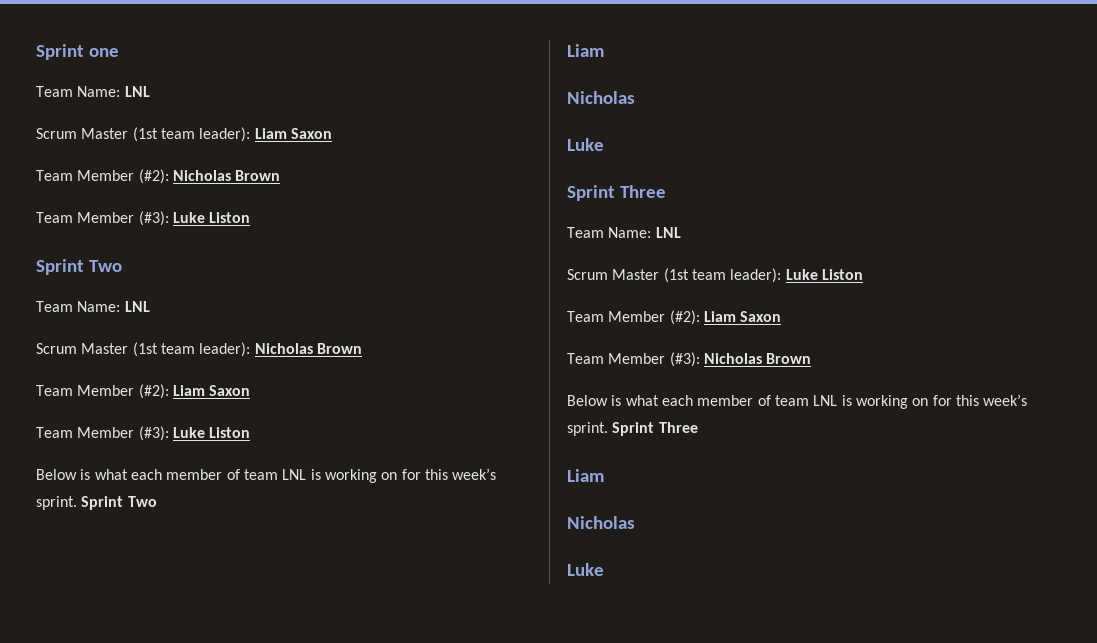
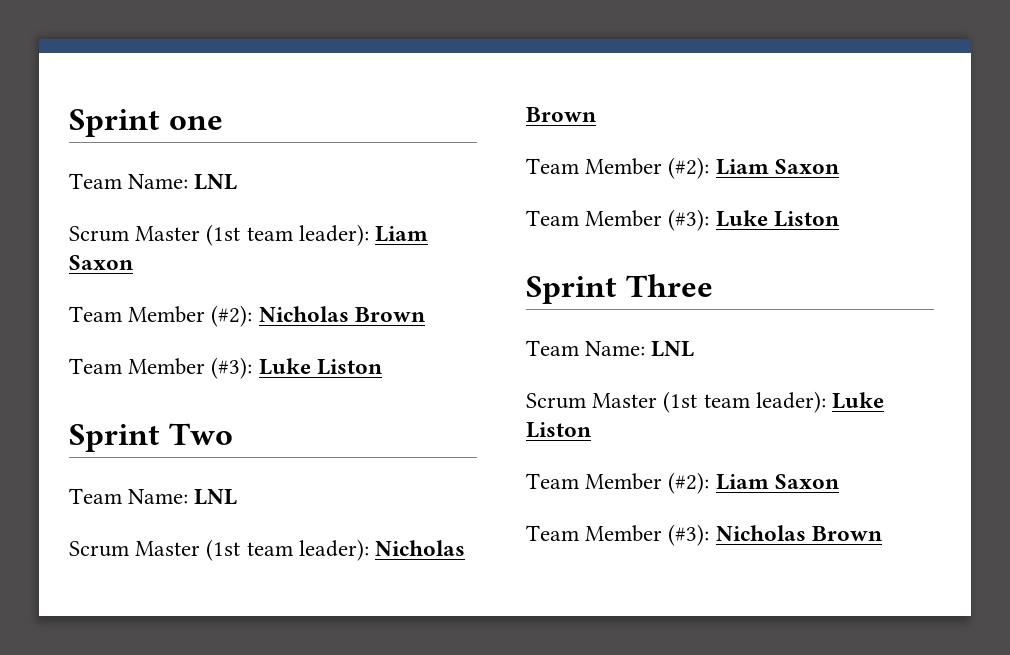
- Below is what each member of team LNL is working on for this week’s sprint. Sprint Two
- Liam
- Nicholas
- Luke
- Below is what each member of team LNL is working on for this week’s sprint. Sprint Three
- Liam
- Nicholas
- Luke

